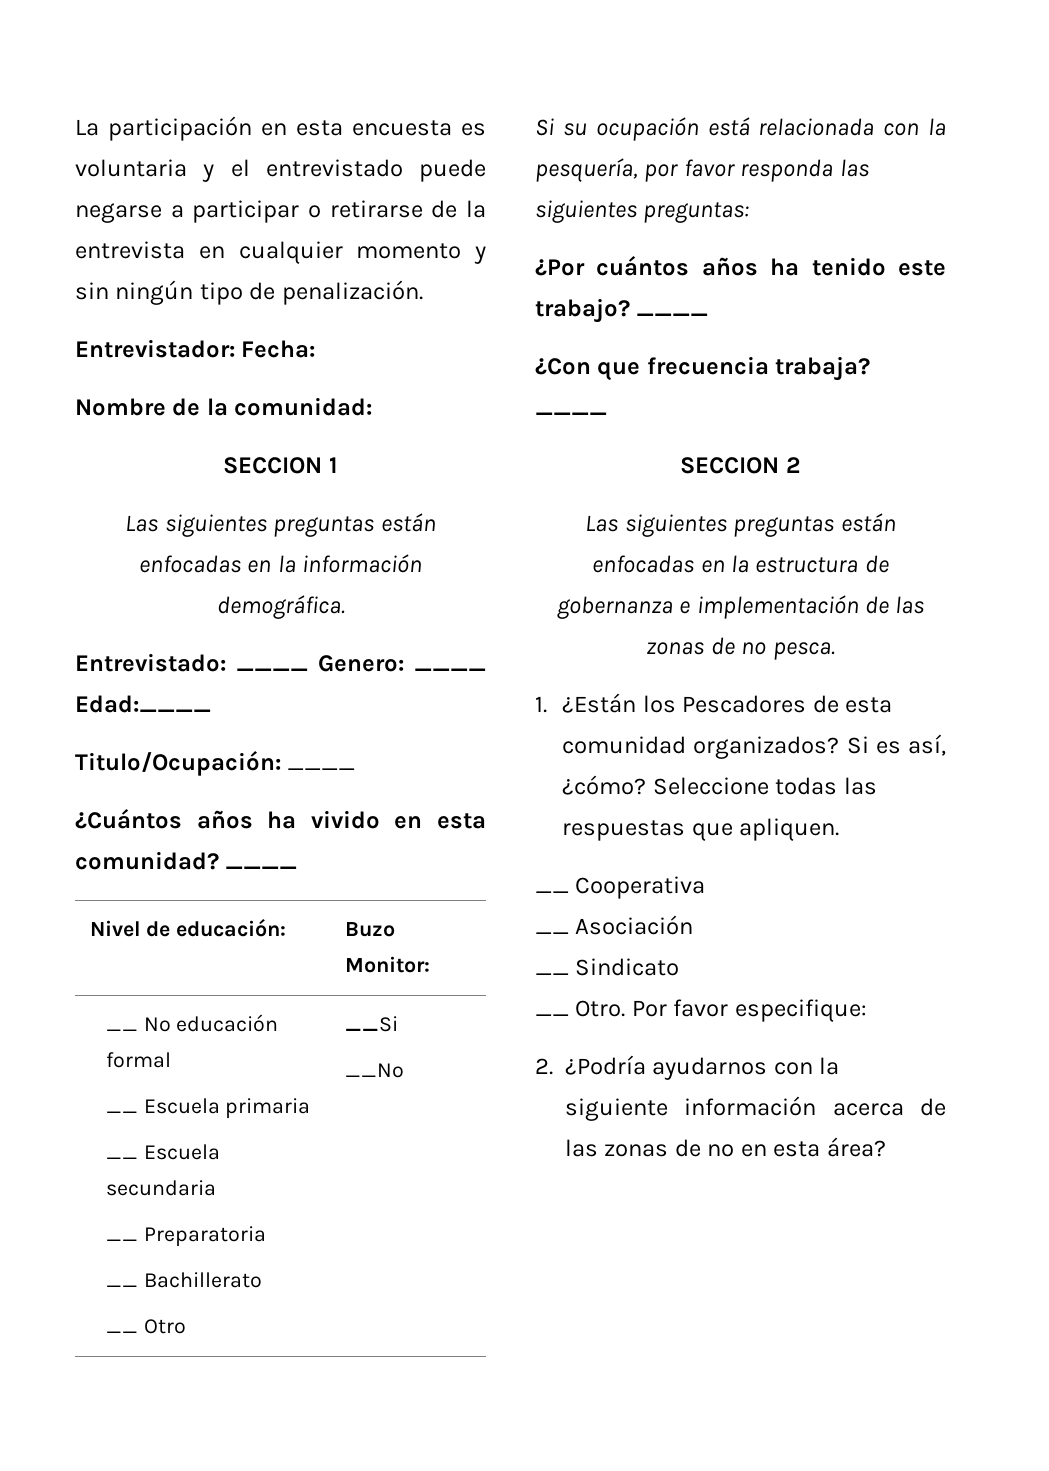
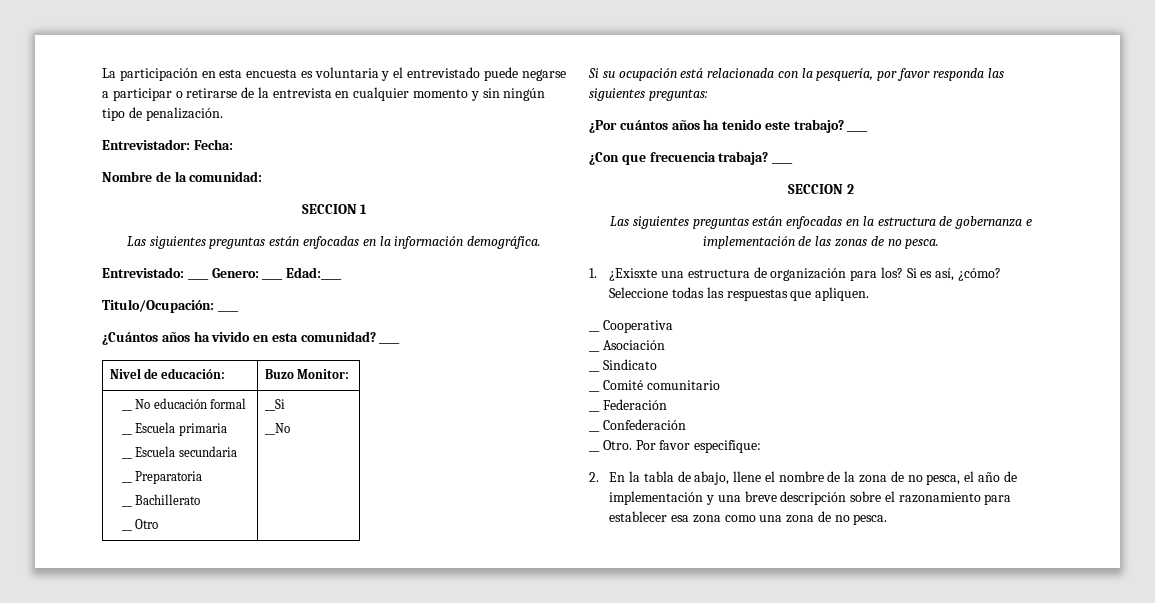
- 1. ¿Están los Pescadores de esta comunidad organizados?
+ 1. ¿Exisxte una estructura de organización para los?
+ __ Comité comunitario
+ __ Federación
+ __ Confederación
- 2. ¿Podría ayudarnos con la siguiente información acerca de las zonas de no en esta área?
+ 2. En la tabla de abajo, llene el nombre de la zona de no pesca, el año de implementación y una breve descripción sobre el razonamiento para establecer esa zona como una zona de no pesca.

